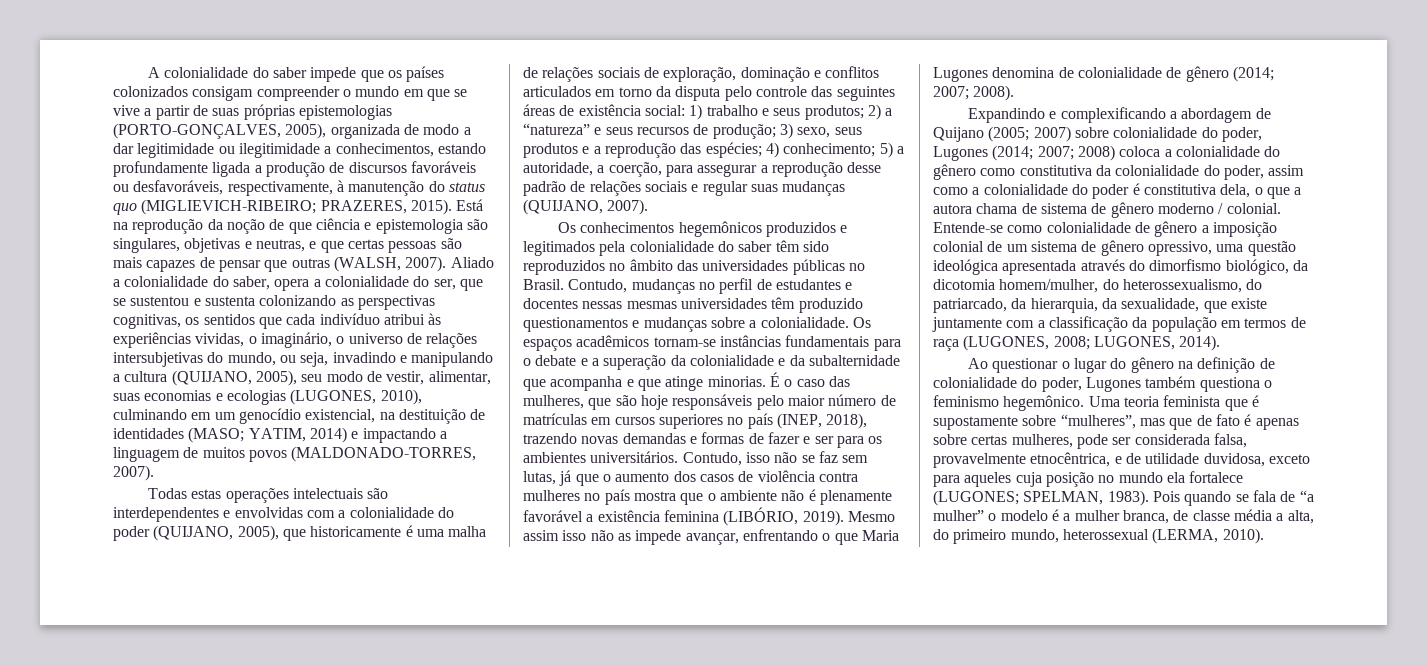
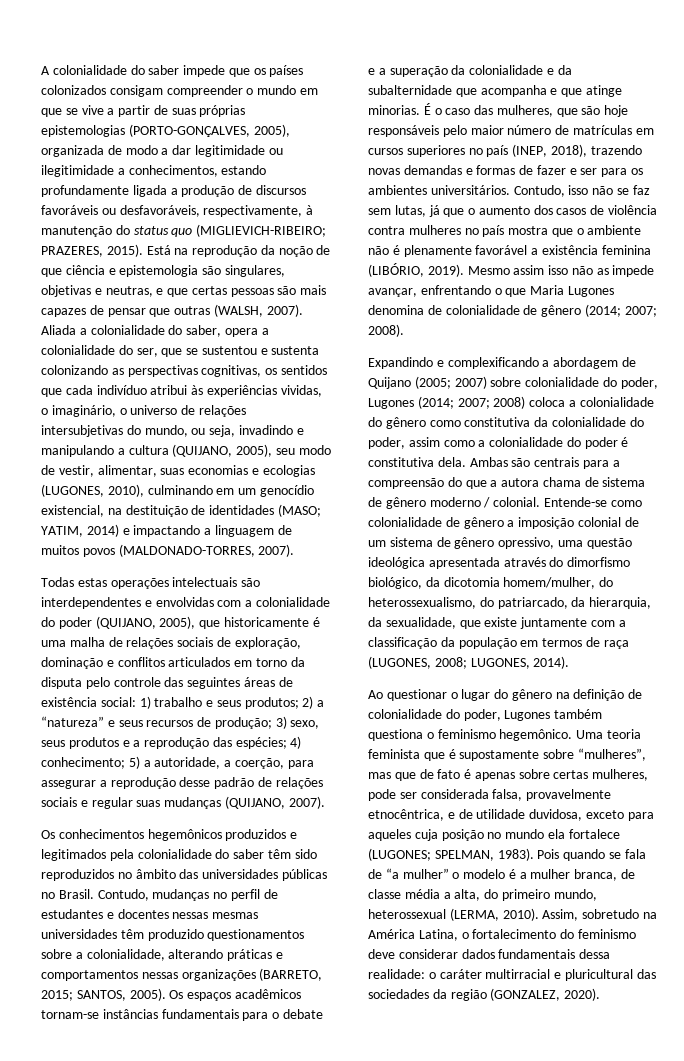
- Aliado a colonialidade do saber, opera a colonialidade do ser, que se sustentou e sustenta colonizando as perspectivas cognitivas, os sentidos que cada indivíduo atribui às experiências vividas, o imaginário, o universo de relações intersubjetivas do mundo, ou seja, invadindo e manipulando a cultura (QUIJANO, 2005), seu modo de vestir, alimentar, suas economias e ecologias (LUGONES, 2010), culminando em um genocídio existencial, na destituição de identidades (MASO;
+ Aliada a colonialidade do saber, opera a colonialidade do ser, que se sustentou e sustenta colonizando as perspectivas cognitivas, os sentidos que cada indivíduo atribui às experiências vividas, o imaginário, o universo de relações intersubjetivas do mundo, ou seja, invadindo e manipulando a cultura (QUIJANO, 2005), seu modo de vestir, alimentar, suas economias e ecologias (LUGONES, 2010), culminando em um genocídio existencial, na destituição de identidades (MASO;
- Contudo, mudanças no perfil de estudantes e docentes nessas mesmas universidades têm produzido questionamentos e mudanças sobre a colonialidade.
+ Contudo, mudanças no perfil de estudantes e docentes nessas mesmas universidades têm produzido questionamentos sobre a colonialidade, alterando práticas e comportamentos nessas organizações (BARRETO, 2015; SANTOS, 2005).
- Expandindo e complexificando a abordagem de Quijano (2005; 2007) sobre colonialidade do poder, Lugones (2014; 2007; 2008) coloca a colonialidade do gênero como constitutiva da colonialidade do poder, assim como a colonialidade do poder é constitutiva dela, o que a autora chama de sistema de gênero moderno / colonial.
+ Expandindo e complexificando a abordagem de Quijano (2005; 2007) sobre colonialidade do poder, Lugones (2014; 2007; 2008) coloca a colonialidade do gênero como constitutiva da colonialidade do poder, assim como a colonialidade do poder é constitutiva dela. Ambas são centrais para a compreensão do que a autora chama de sistema de gênero moderno / colonial.
+ Assim, sobretudo na América Latina, o fortalecimento do feminismo deve considerar dados fundamentais dessa realidade: o caráter multirracial e pluricultural das sociedades da região (GONZALEZ, 2020).

